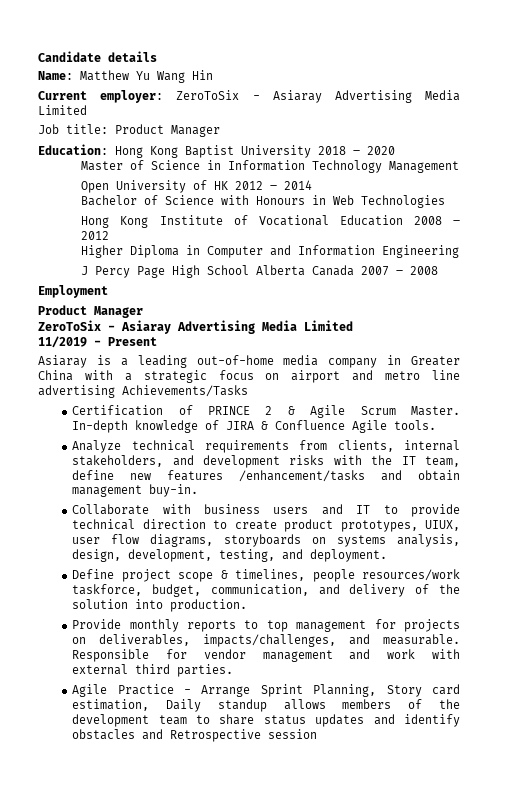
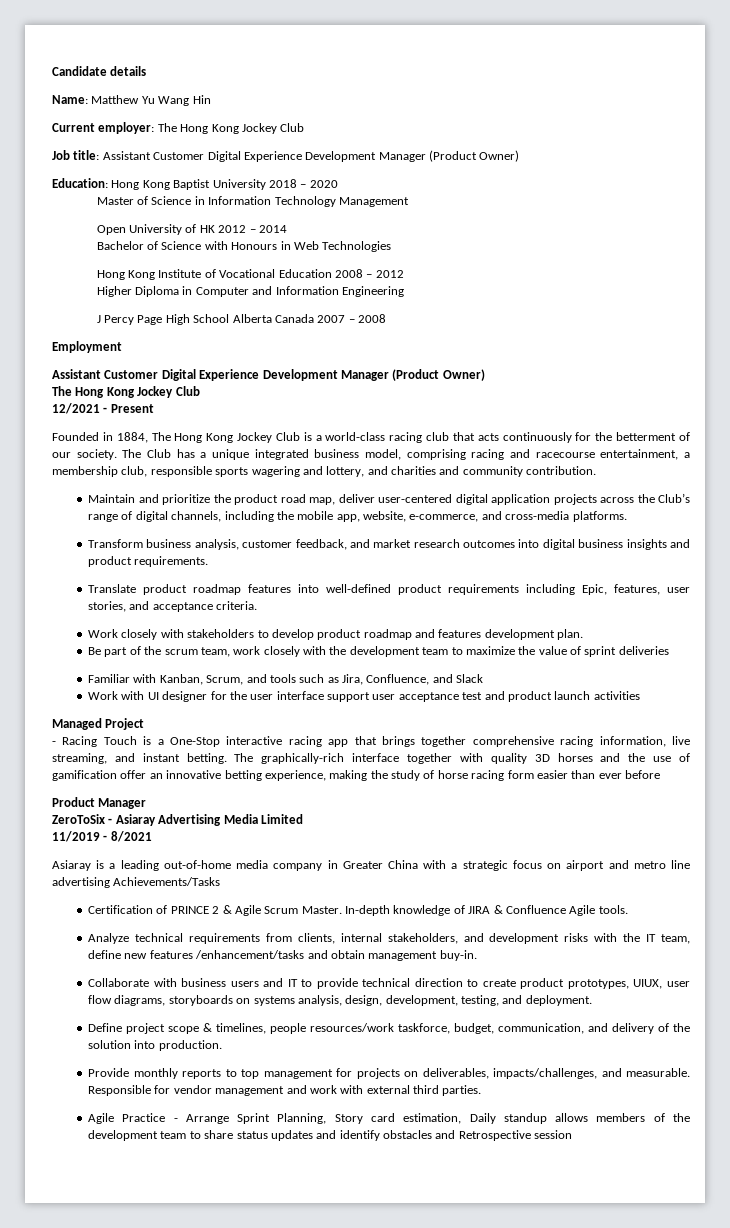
- Current employer: ZeroToSix - Asiaray Advertising Media Limited
- Job title: Product Manager
+ Current employer: The Hong Kong Jockey Club
+ Job title: Assistant Customer Digital Experience Development Manager (Product Owner)
  Employment
+ Assistant Customer Digital Experience Development Manager (Product Owner)
+ The Hong Kong Jockey Club
+ 12/2021 - Present
+ Founded in 1884, The Hong Kong Jockey Club is a world-class racing club that acts continuously for the betterment of our society. The Club has a unique integrated business model, comprising racing and racecourse entertainment, a membership club, responsible sports wagering and lottery, and charities and community contribution.
+ Maintain and prioritize the product road map, deliver user-centered digital application projects across the Club’s range of digital channels, including the mobile app, website, e-commerce, and cross-media platforms.
+ Transform business analysis, customer feedback, and market research outcomes into digital business insights and product requirements.
+ Translate product roadmap features into well-defined product requirements including Epic, features, user stories, and acceptance criteria.
+ Work closely with stakeholders to develop product roadmap and features development plan.
+ Be part of the scrum team, work closely with the development team to maximize the value of sprint deliveries
+ Familiar with Kanban, Scrum, and tools such as Jira, Confluence, and Slack
+ Work with UI designer for the user interface support user acceptance test and product launch activities
+ Managed Project
+ - Racing Touch is a One-Stop interactive racing app that brings together comprehensive racing information, live streaming, and instant betting. The graphically-rich interface together with quality 3D horses and the use of gamification offer an innovative betting experience, making the study of horse racing form easier than ever before
- 11/2019 - Present
+ 11/2019 - 8/2021

